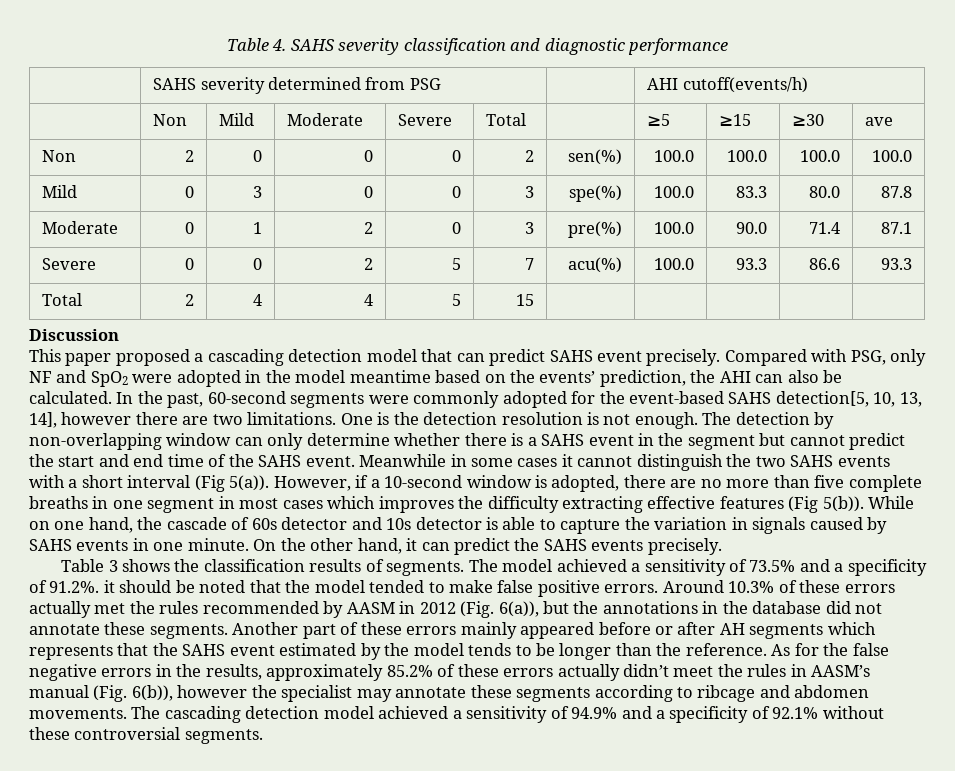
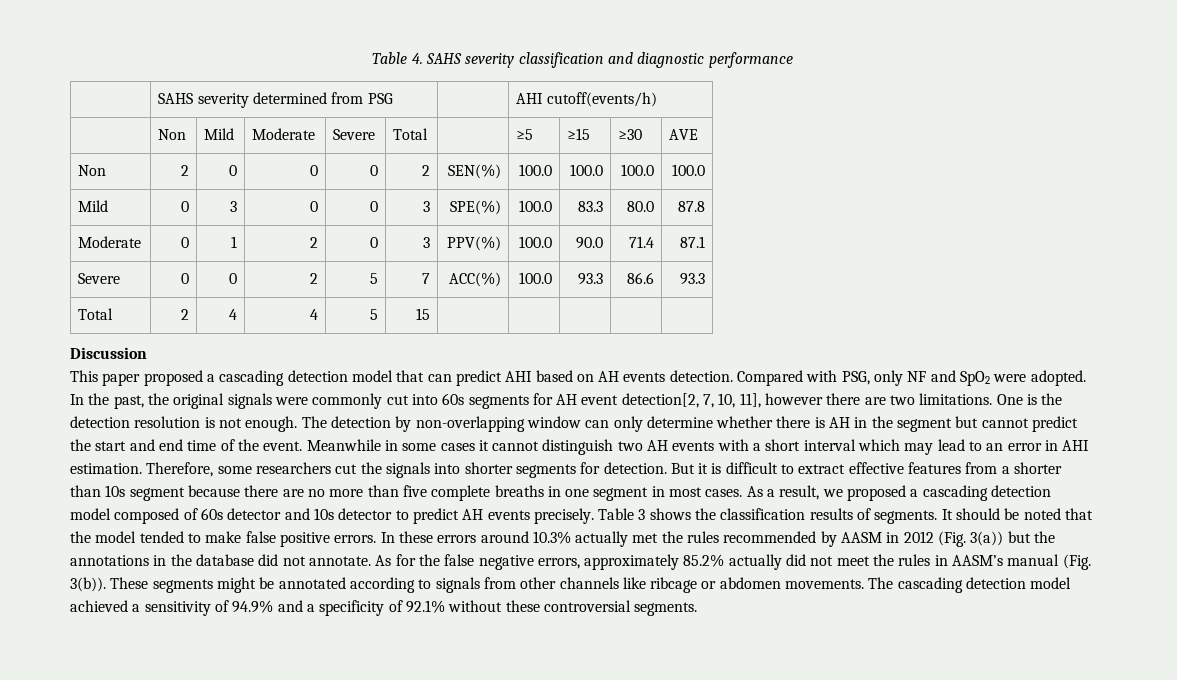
- | Non | Mild | Moderate | Severe | Total | | ≥5 | ≥15 | ≥30 | ave
+ | Non | Mild | Moderate | Severe | Total | | ≥5 | ≥15 | ≥30 | AVE
- Non | 2 | 0 | 0 | 0 | 2 | sen(%) | 100.0 | 100.0 | 100.0 | 100.0
+ Non | 2 | 0 | 0 | 0 | 2 | SEN(%) | 100.0 | 100.0 | 100.0 | 100.0
- Mild | 0 | 3 | 0 | 0 | 3 | spe(%) | 100.0 | 83.3 | 80.0 | 87.8
+ Mild | 0 | 3 | 0 | 0 | 3 | SPE(%) | 100.0 | 83.3 | 80.0 | 87.8
- Moderate | 0 | 1 | 2 | 0 | 3 | pre(%) | 100.0 | 90.0 | 71.4 | 87.1
+ Moderate | 0 | 1 | 2 | 0 | 3 | PPV(%) | 100.0 | 90.0 | 71.4 | 87.1
- Severe | 0 | 0 | 2 | 5 | 7 | acu(%) | 100.0 | 93.3 | 86.6 | 93.3
+ Severe | 0 | 0 | 2 | 5 | 7 | ACC(%) | 100.0 | 93.3 | 86.6 | 93.3
- This paper proposed a cascading detection model that can predict SAHS event precisely.
+ This paper proposed a cascading detection model that can predict AHI based on AH events detection.
- Compared with PSG, only NF and SpO2 were adopted in the model meantime based on the events’ prediction, the AHI can also be calculated. In the past, 60-second segments were commonly adopted for the event-based SAHS detection[5, 10, 13, 14], however there are two limitations.
+ Compared with PSG, only NF and SpO2 were adopted. In the past, the original signals were commonly cut into 60s segments for AH event detection[2, 7, 10, 11], however there are two limitations.
- The detection by non-overlapping window can only determine whether there is a SAHS event in the segment but cannot predict the start and end time of the SAHS event.
+ The detection by non-overlapping window can only determine whether there is AH in the segment but cannot predict the start and end time of the event.
- Meanwhile in some cases it cannot distinguish the two SAHS events with a short interval (Fig 5(a)). However, if a 10-second window is adopted, there are no more than five complete breaths in one segment in most cases which improves the difficulty extracting effective features (Fig 5(b)). While on one hand, the cascade of 60s detector and 10s detector is able to capture the variation in signals caused by SAHS events in one minute. On the other hand, it can predict the SAHS events precisely.
- Table 3 shows the classification results of segments.
+ Meanwhile in some cases it cannot distinguish two AH events with a short interval which may lead to an error in AHI estimation. Therefore, some researchers cut the signals into shorter segments for detection. But it is difficult to extract effective features from a shorter than 10s segment because there are no more than five complete breaths in one segment in most cases. As a result, we proposed a cascading detection model composed of 60s detector and 10s detector to predict AH events precisely. Table 3 shows the classification results of segments.
- The model achieved a sensitivity of 73.5% and a specificity of 91.2%. it should be noted that the model tended to make false positive errors.
+ It should be noted that the model tended to make false positive errors.
- Around 10.3% of these errors actually met the rules recommended by AASM in 2012 (Fig. 6(a)), but the annotations in the database did not annotate these segments. Another part of these errors mainly appeared before or after AH segments which represents that the SAHS event estimated by the model tends to be longer than the reference.
+ In these errors around 10.3% actually met the rules recommended by AASM in 2012 (Fig. 3(a)) but the annotations in the database did not annotate.
- As for the false negative errors in the results, approximately 85.2% of these errors actually didn’t meet the rules in AASM’s manual (Fig. 6(b)), however the specialist may annotate these segments according to ribcage and abdomen movements.
+ As for the false negative errors, approximately 85.2% actually did not meet the rules in AASM’s manual (Fig. 3(b)). These segments might be annotated according to signals from other channels like ribcage or abdomen movements.

